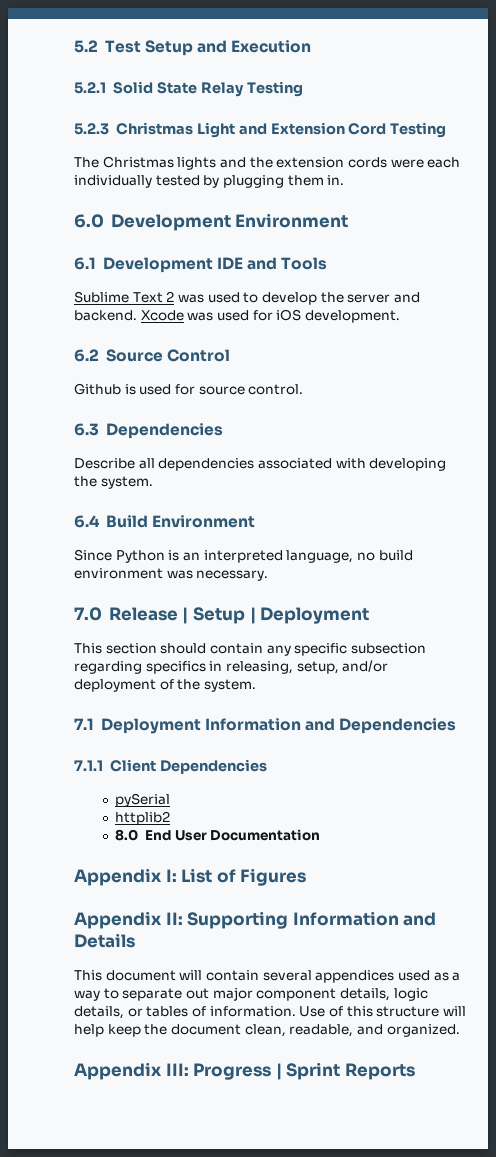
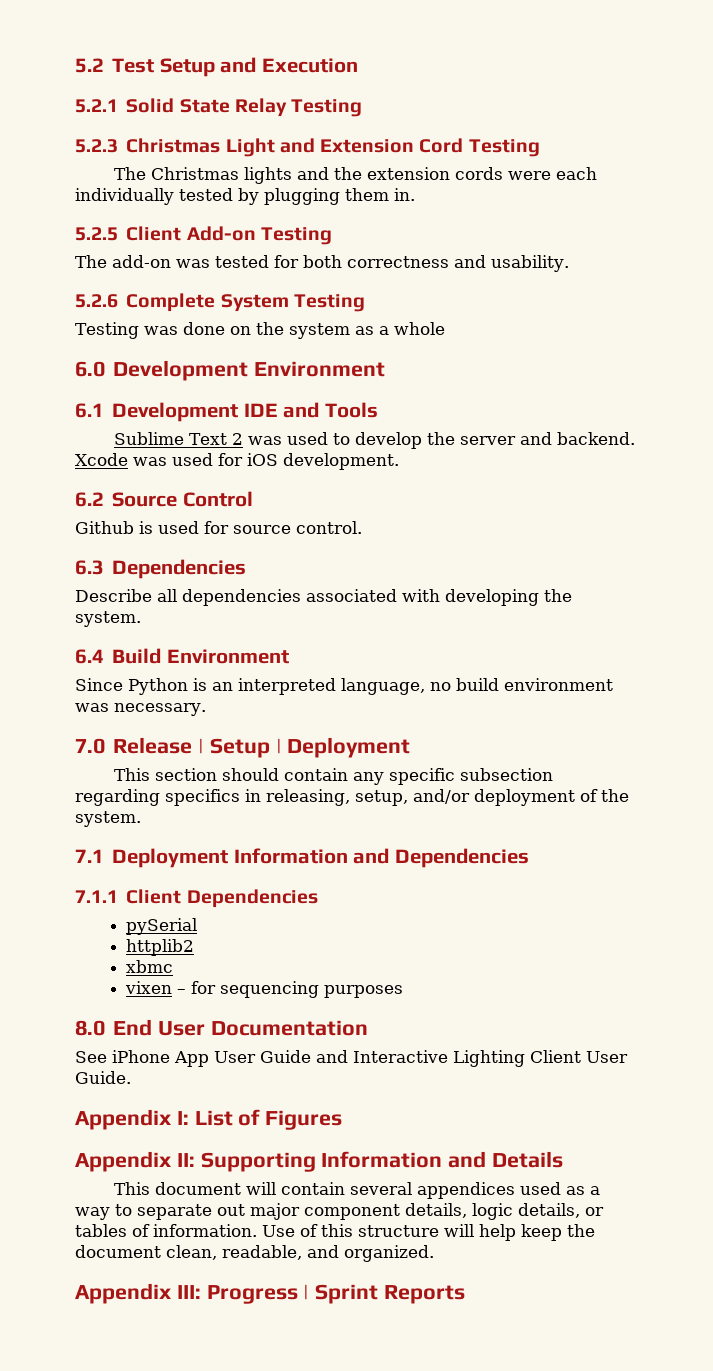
+ 5.2.5 Client Add-on Testing
+ The add-on was tested for both correctness and usability.
+ 5.2.6 Complete System Testing
+ Testing was done on the system as a whole
+ xbmc
+ vixen – for sequencing purposes
  8.0 End User Documentation
+ See iPhone App User Guide and Interactive Lighting Client User Guide.

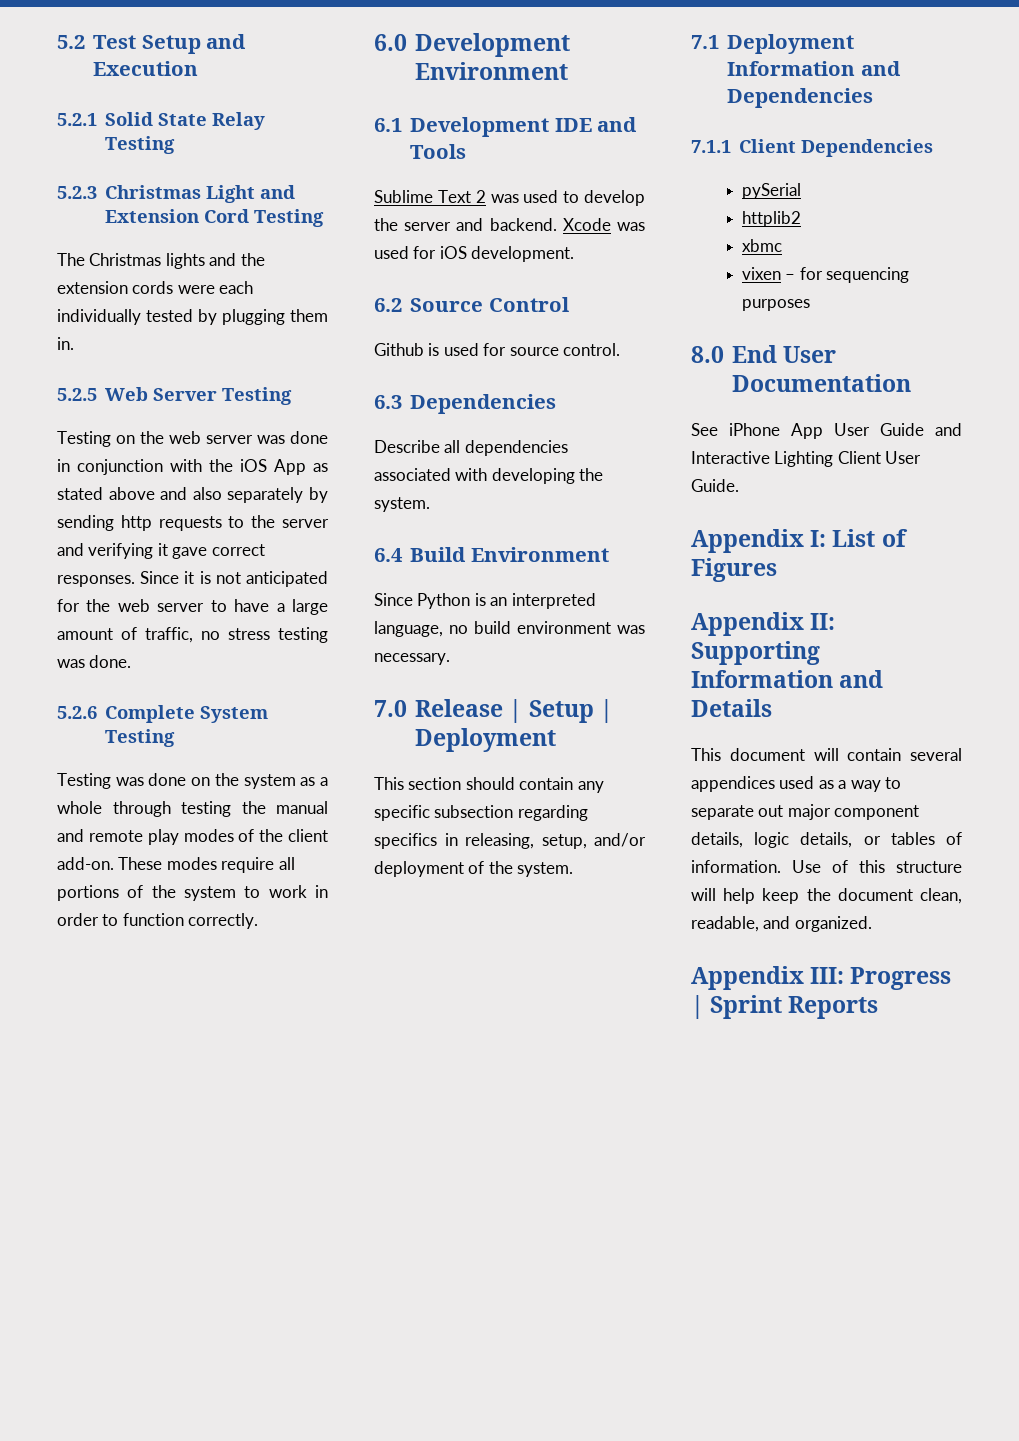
- 5.2.5 Client Add-on Testing
- The add-on was tested for both correctness and usability.
+ 5.2.5 Web Server Testing
+ Testing on the web server was done in conjunction with the iOS App as stated above and also separately by sending http requests to the server and verifying it gave correct responses. Since it is not anticipated for the web server to have a large amount of traffic, no stress testing was done.
- Testing was done on the system as a whole
+ Testing was done on the system as a whole through testing the manual and remote play modes of the client add-on. These modes require all portions of the system to work in order to function correctly.

